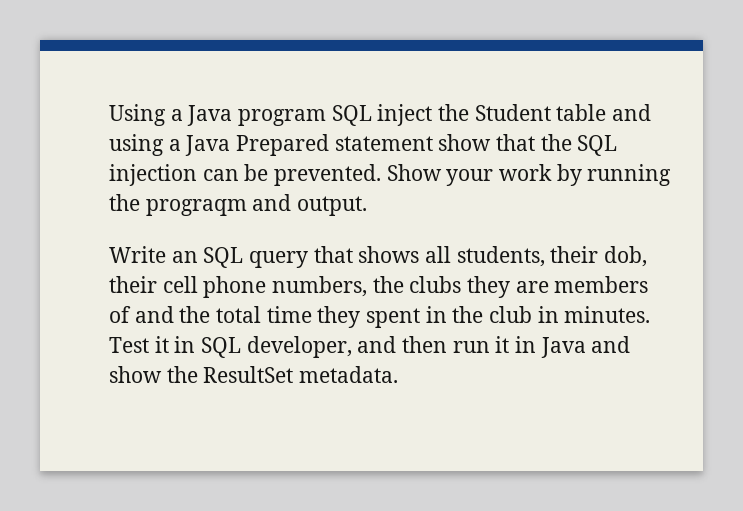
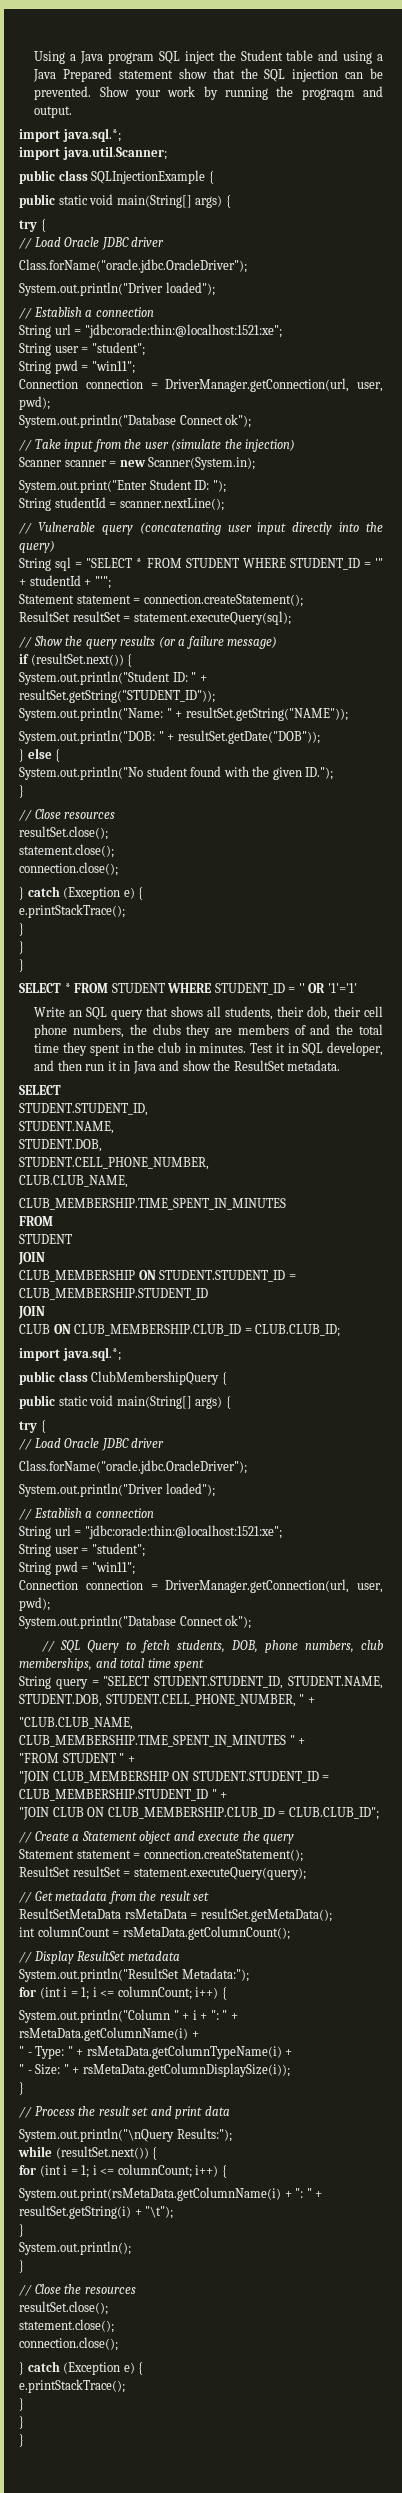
  Show your work by running the prograqm and output.
+ import java.sql.*;
+ import java.util.Scanner;
+ public class SQLInjectionExample {
+ public static void main(String[] args) {
+ try {
+ // Load Oracle JDBC driver
+ Class.forName("oracle.jdbc.OracleDriver");
+ System.out.println("Driver loaded");
+ // Establish a connection
+ String url = "jdbc:oracle:thin:@localhost:1521:xe";
+ String user = "student";
+ String pwd = "win11";
+ Connection connection = DriverManager.getConnection(url, user, pwd);
+ System.out.println("Database Connect ok");
+ // Take input from the user (simulate the injection)
+ Scanner scanner = new Scanner(System.in);
+ System.out.print("Enter Student ID: ");
+ String studentId = scanner.nextLine();
+ // Vulnerable query (concatenating user input directly into the query)
+ String sql = "SELECT * FROM STUDENT WHERE STUDENT_ID = '" + studentId + "'";
+ Statement statement = connection.createStatement();
+ ResultSet resultSet = statement.executeQuery(sql);
+ // Show the query results (or a failure message)
+ if (resultSet.next()) {
+ System.out.println("Student ID: " + resultSet.getString("STUDENT_ID"));
+ System.out.println("Name: " + resultSet.getString("NAME"));
+ System.out.println("DOB: " + resultSet.getDate("DOB"));
+ } else {
+ System.out.println("No student found with the given ID.");
+ }
+ // Close resources
+ resultSet.close();
+ statement.close();
+ connection.close();
+ } catch (Exception e) {
+ e.printStackTrace();
+ }
+ }
+ }
+ SELECT * FROM STUDENT WHERE STUDENT_ID = '' OR '1'='1'
  Test it in SQL developer, and then run it in Java and show the ResultSet metadata.
+ SELECT
+ STUDENT.STUDENT_ID,
+ STUDENT.NAME,
+ STUDENT.DOB,
+ STUDENT.CELL_PHONE_NUMBER,
+ CLUB.CLUB_NAME,
+ CLUB_MEMBERSHIP.TIME_SPENT_IN_MINUTES
+ FROM
+ STUDENT
+ JOIN
+ CLUB_MEMBERSHIP ON STUDENT.STUDENT_ID = CLUB_MEMBERSHIP.STUDENT_ID
+ JOIN
+ CLUB ON CLUB_MEMBERSHIP.CLUB_ID = CLUB.CLUB_ID;
+ import java.sql.*;
+ public class ClubMembershipQuery {
+ public static void main(String[] args) {
+ try {
+ // Load Oracle JDBC driver
+ Class.forName("oracle.jdbc.OracleDriver");
+ System.out.println("Driver loaded");
+ // Establish a connection
+ String url = "jdbc:oracle:thin:@localhost:1521:xe";
+ String user = "student";
+ String pwd = "win11";
+ Connection connection = DriverManager.getConnection(url, user, pwd);
+ System.out.println("Database Connect ok");
+ // SQL Query to fetch students, DOB, phone numbers, club memberships, and total time spent
+ String query = "SELECT STUDENT.STUDENT_ID, STUDENT.NAME, STUDENT.DOB, STUDENT.CELL_PHONE_NUMBER, " +
+ "CLUB.CLUB_NAME, CLUB_MEMBERSHIP.TIME_SPENT_IN_MINUTES " +
+ "FROM STUDENT " +
+ "JOIN CLUB_MEMBERSHIP ON STUDENT.STUDENT_ID = CLUB_MEMBERSHIP.STUDENT_ID " +
+ "JOIN CLUB ON CLUB_MEMBERSHIP.CLUB_ID = CLUB.CLUB_ID";
+ // Create a Statement object and execute the query
+ Statement statement = connection.createStatement();
+ ResultSet resultSet = statement.executeQuery(query);
+ // Get metadata from the result set
+ ResultSetMetaData rsMetaData = resultSet.getMetaData();
+ int columnCount = rsMetaData.getColumnCount();
+ // Display ResultSet metadata
+ System.out.println("ResultSet Metadata:");
+ for (int i = 1; i <= columnCount; i++) {
+ System.out.println("Column " + i + ": " + rsMetaData.getColumnName(i) +
+ " - Type: " + rsMetaData.getColumnTypeName(i) +
+ " - Size: " + rsMetaData.getColumnDisplaySize(i));
+ }
+ // Process the result set and print data
+ System.out.println("\nQuery Results:");
+ while (resultSet.next()) {
+ for (int i = 1; i <= columnCount; i++) {
+ System.out.print(rsMetaData.getColumnName(i) + ": " + resultSet.getString(i) + "\t");
+ }
+ System.out.println();
+ }
+ // Close the resources
+ resultSet.close();
+ statement.close();
+ connection.close();
+ } catch (Exception e) {
+ e.printStackTrace();
+ }
+ }
+ }

